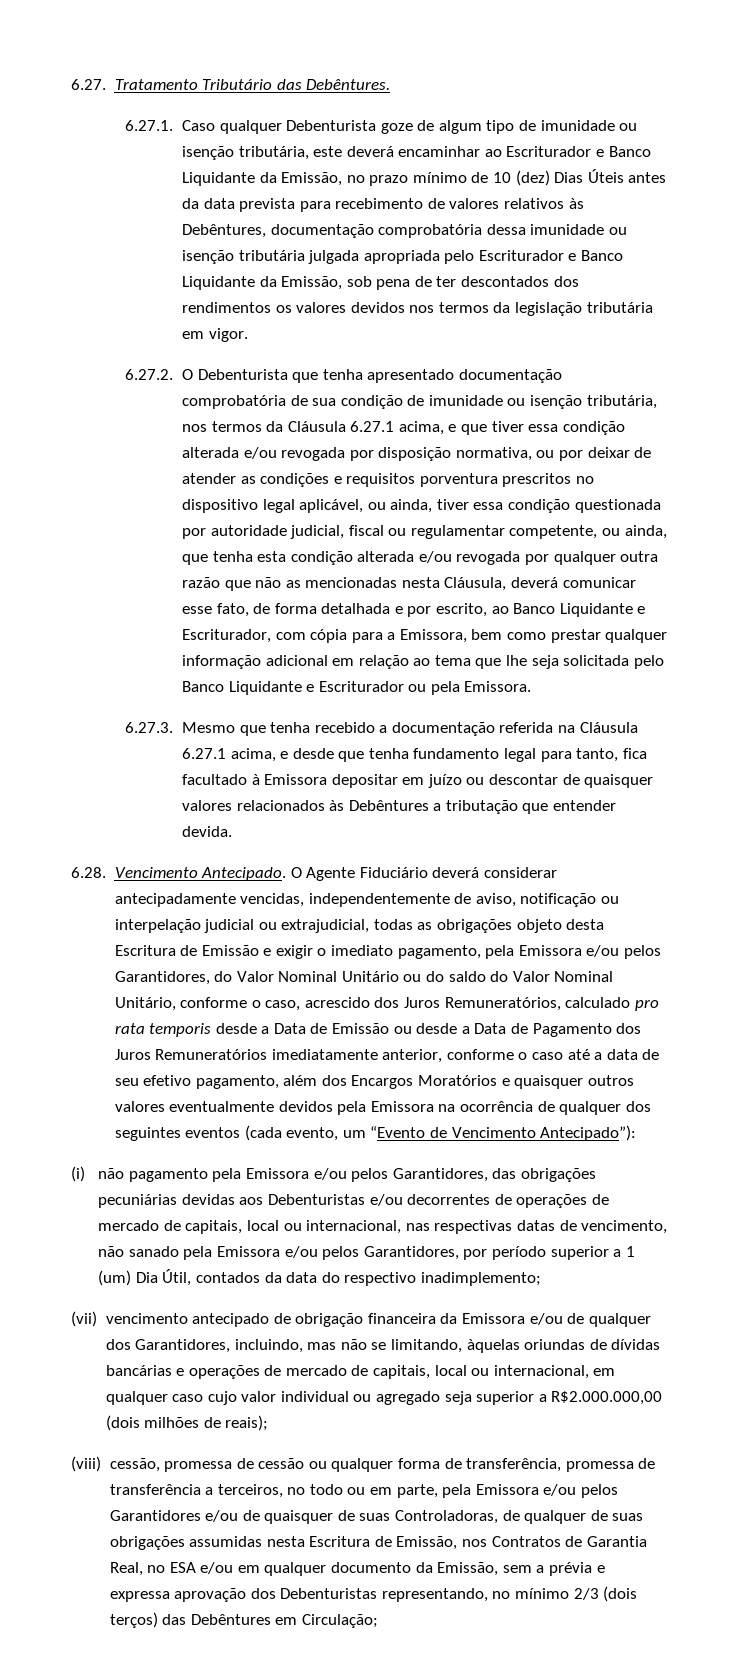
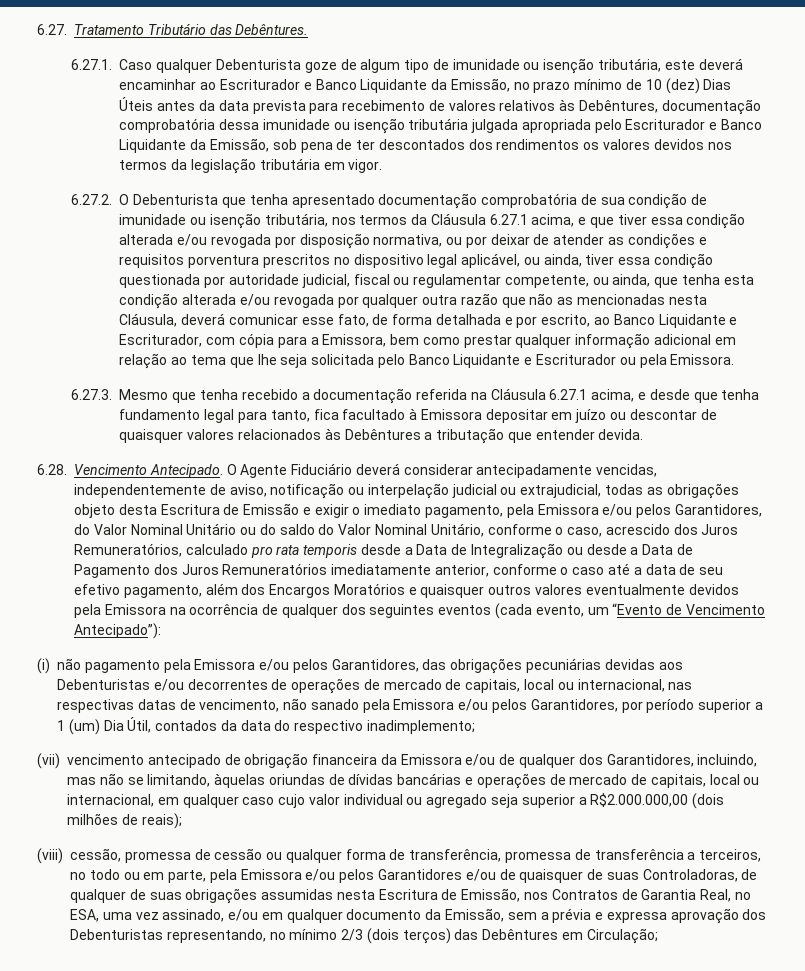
- O Agente Fiduciário deverá considerar antecipadamente vencidas, independentemente de aviso, notificação ou interpelação judicial ou extrajudicial, todas as obrigações objeto desta Escritura de Emissão e exigir o imediato pagamento, pela Emissora e/ou pelos Garantidores, do Valor Nominal Unitário ou do saldo do Valor Nominal Unitário, conforme o caso, acrescido dos Juros Remuneratórios, calculado pro rata temporis desde a Data de Emissão ou desde a Data de Pagamento dos Juros Remuneratórios imediatamente anterior, conforme o caso até a data de seu efetivo pagamento, além dos Encargos Moratórios e quaisquer outros valores eventualmente devidos pela Emissora na ocorrência de qualquer dos seguintes eventos (cada evento, um “Evento de Vencimento Antecipado”):
+ O Agente Fiduciário deverá considerar antecipadamente vencidas, independentemente de aviso, notificação ou interpelação judicial ou extrajudicial, todas as obrigações objeto desta Escritura de Emissão e exigir o imediato pagamento, pela Emissora e/ou pelos Garantidores, do Valor Nominal Unitário ou do saldo do Valor Nominal Unitário, conforme o caso, acrescido dos Juros Remuneratórios, calculado pro rata temporis desde a Data de Integralização ou desde a Data de Pagamento dos Juros Remuneratórios imediatamente anterior, conforme o caso até a data de seu efetivo pagamento, além dos Encargos Moratórios e quaisquer outros valores eventualmente devidos pela Emissora na ocorrência de qualquer dos seguintes eventos (cada evento, um “Evento de Vencimento Antecipado”):
- (viii) cessão, promessa de cessão ou qualquer forma de transferência, promessa de transferência a terceiros, no todo ou em parte, pela Emissora e/ou pelos Garantidores e/ou de quaisquer de suas Controladoras, de qualquer de suas obrigações assumidas nesta Escritura de Emissão, nos Contratos de Garantia Real, no ESA e/ou em qualquer documento da Emissão, sem a prévia e expressa aprovação dos Debenturistas representando, no mínimo 2/3 (dois terços) das Debêntures em Circulação;
+ (viii) cessão, promessa de cessão ou qualquer forma de transferência, promessa de transferência a terceiros, no todo ou em parte, pela Emissora e/ou pelos Garantidores e/ou de quaisquer de suas Controladoras, de qualquer de suas obrigações assumidas nesta Escritura de Emissão, nos Contratos de Garantia Real, no ESA, uma vez assinado, e/ou em qualquer documento da Emissão, sem a prévia e expressa aprovação dos Debenturistas representando, no mínimo 2/3 (dois terços) das Debêntures em Circulação;

